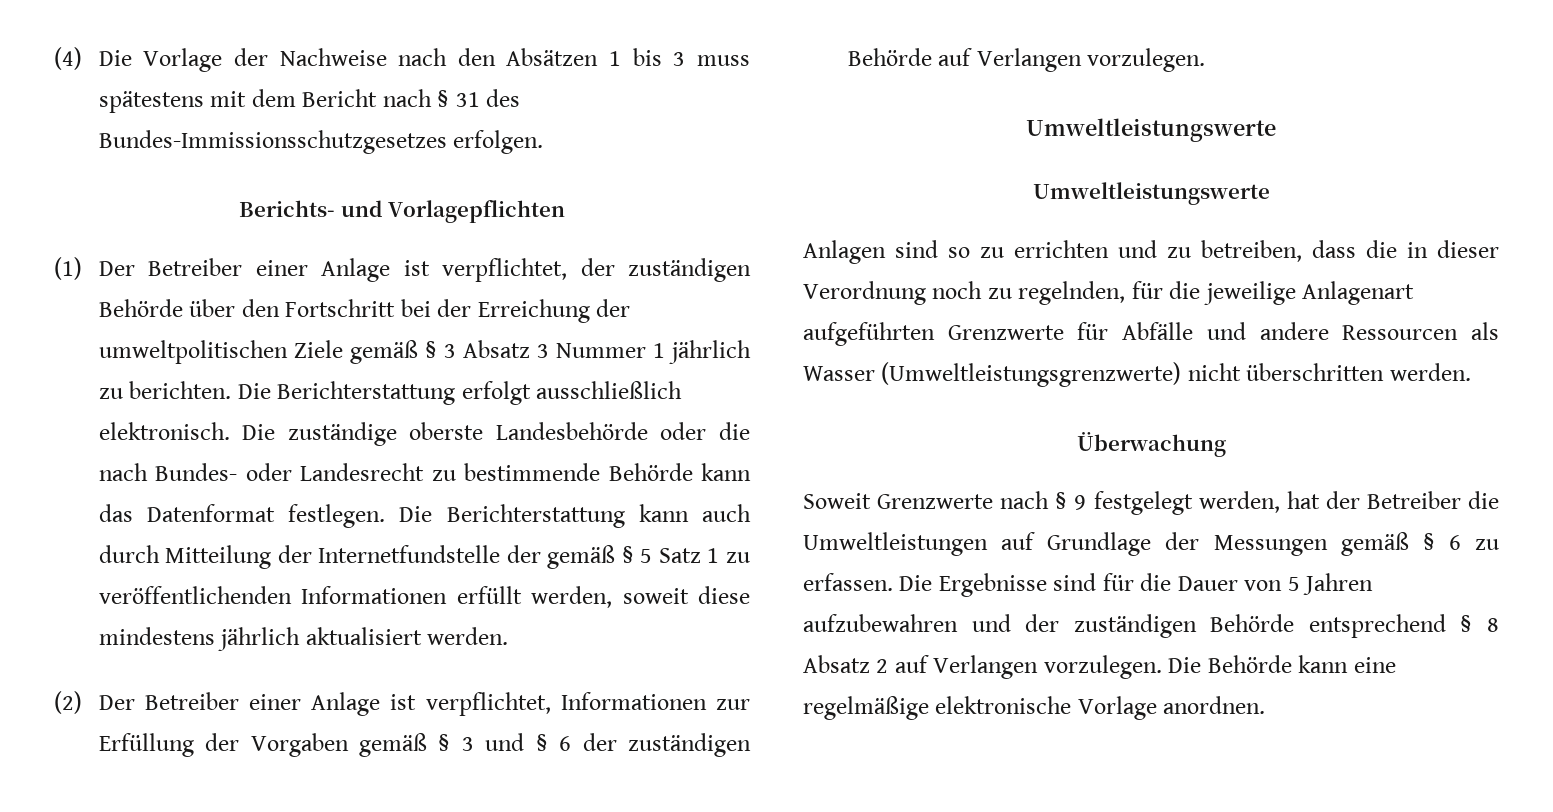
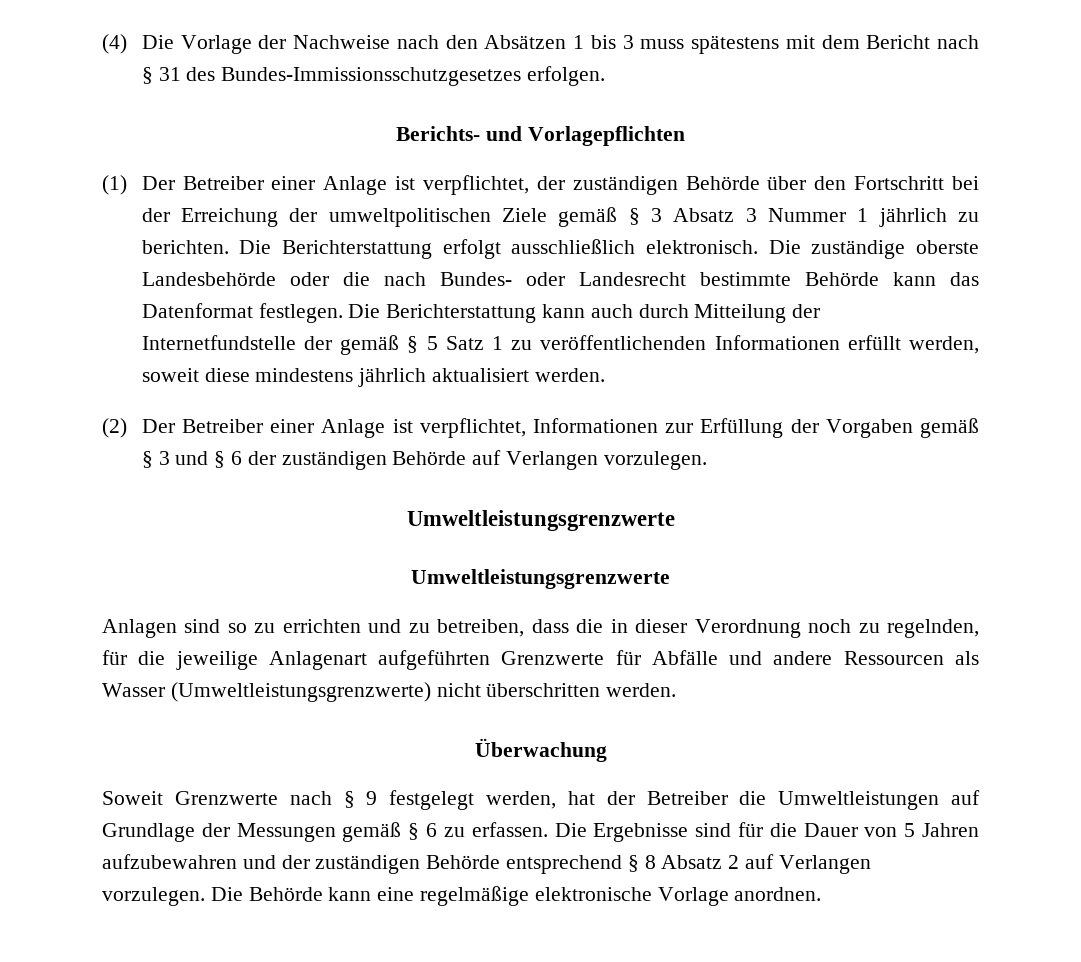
- Die zuständige oberste Landesbehörde oder die nach Bundes- oder Landesrecht zu bestimmende Behörde kann das Datenformat festlegen.
+ Die zuständige oberste Landesbehörde oder die nach Bundes- oder Landesrecht bestimmte Behörde kann das Datenformat festlegen.
  (2) Der Betreiber einer Anlage ist verpflichtet, Informationen zur Erfüllung der Vorgaben gemäß § 3 und § 6 der zuständigen Behörde auf Verlangen vorzulegen.
- Umweltleistungswerte
- Umweltleistungswerte
+ Umweltleistungsgrenzwerte
+ Umweltleistungsgrenzwerte

